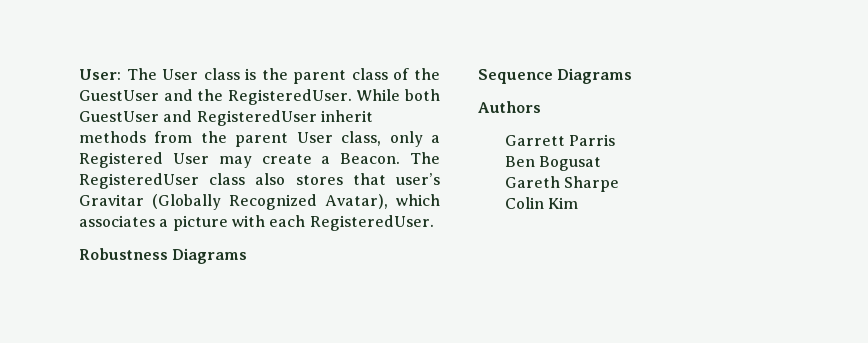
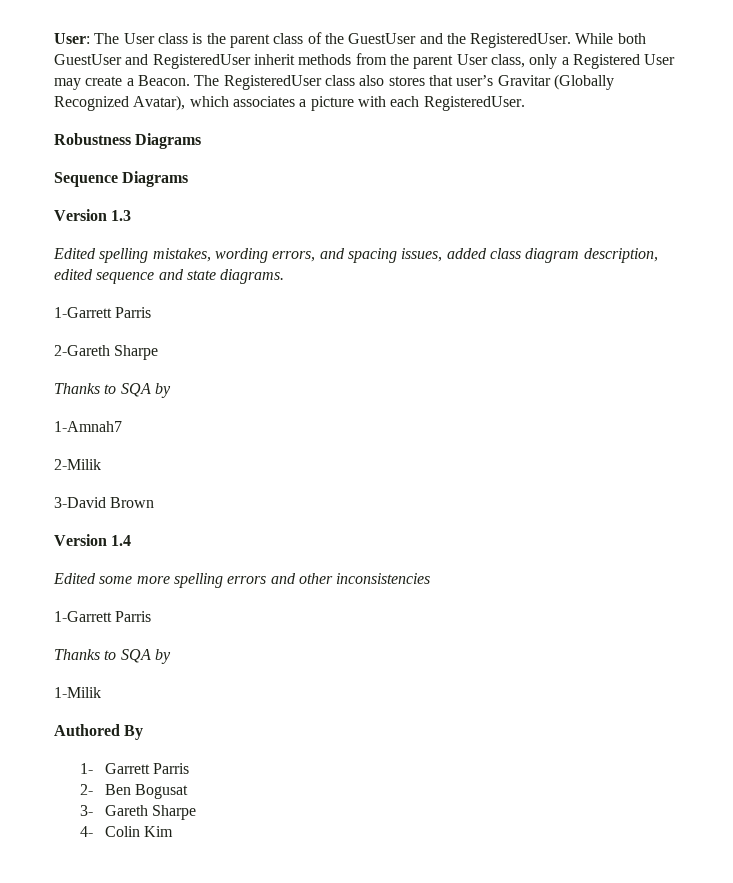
- Authors
- Garrett Parris
+ Version 1.3
+ Edited spelling mistakes, wording errors, and spacing issues, added class diagram description, edited sequence and state diagrams.
+ 1-Garrett Parris
+ 2-Gareth Sharpe
+ Thanks to SQA by
+ 1-Amnah7
+ 2-Milik
+ 3-David Brown
+ Version 1.4
+ Edited some more spelling errors and other inconsistencies
+ 1-Garrett Parris
+ Thanks to SQA by
+ 1-Milik
+ Authored By
+ 1- Garrett Parris
- Ben Bogusat
+ 2- Ben Bogusat
- Gareth Sharpe
+ 3- Gareth Sharpe
- Colin Kim
+ 4- Colin Kim

